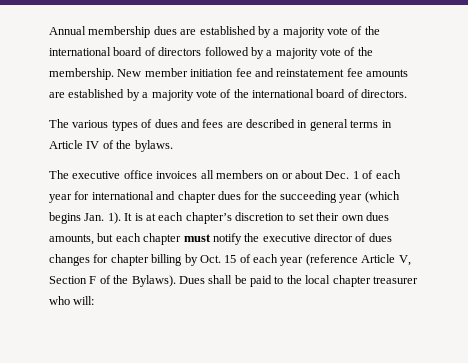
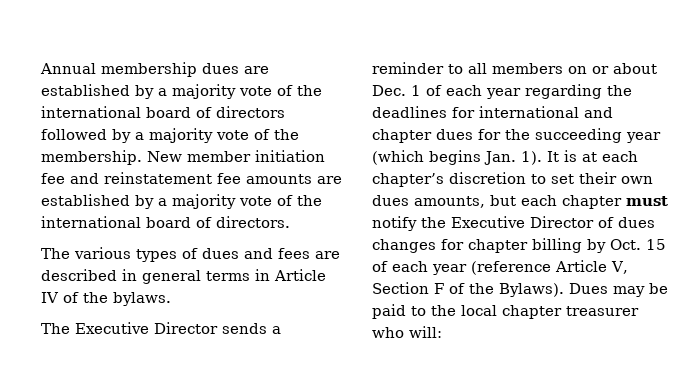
- The executive office invoices all members on or about Dec. 1 of each year for international and chapter dues for the succeeding year (which begins Jan. 1).
+ The Executive Director sends a reminder to all members on or about Dec. 1 of each year regarding the deadlines for international and chapter dues for the succeeding year (which begins Jan. 1).
- It is at each chapter’s discretion to set their own dues amounts, but each chapter must notify the executive director of dues changes for chapter billing by Oct. 15 of each year (reference Article V, Section F of the Bylaws).
+ It is at each chapter’s discretion to set their own dues amounts, but each chapter must notify the Executive Director of dues changes for chapter billing by Oct. 15 of each year (reference Article V, Section F of the Bylaws).
- Dues shall be paid to the local chapter treasurer who will:
+ Dues may be paid to the local chapter treasurer who will:

